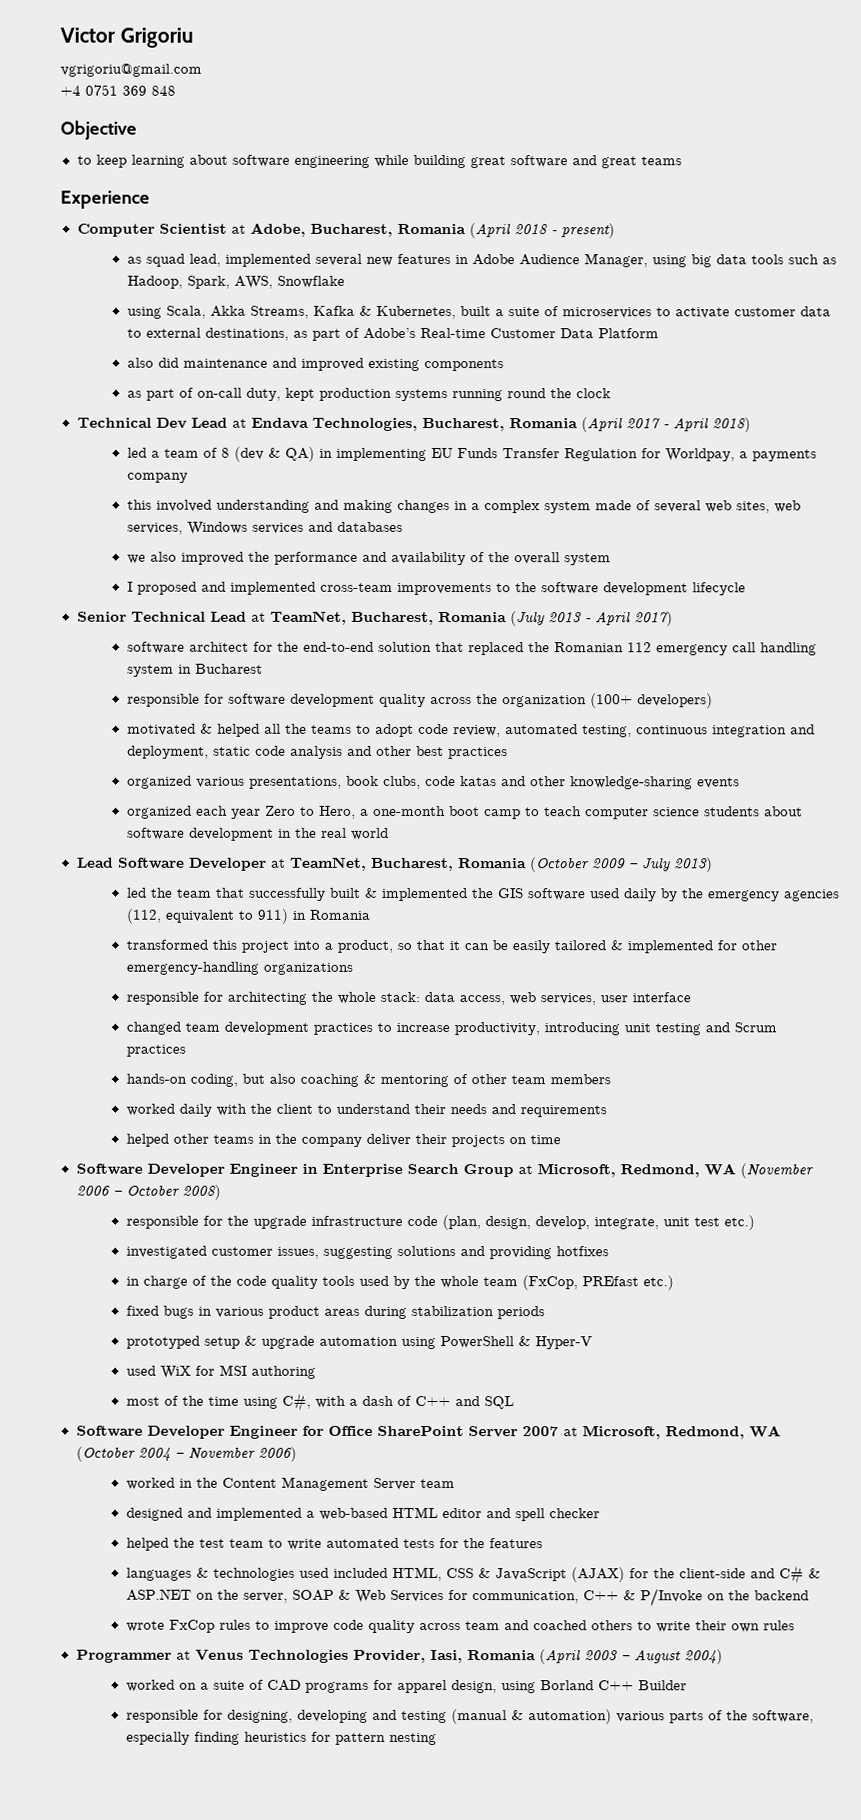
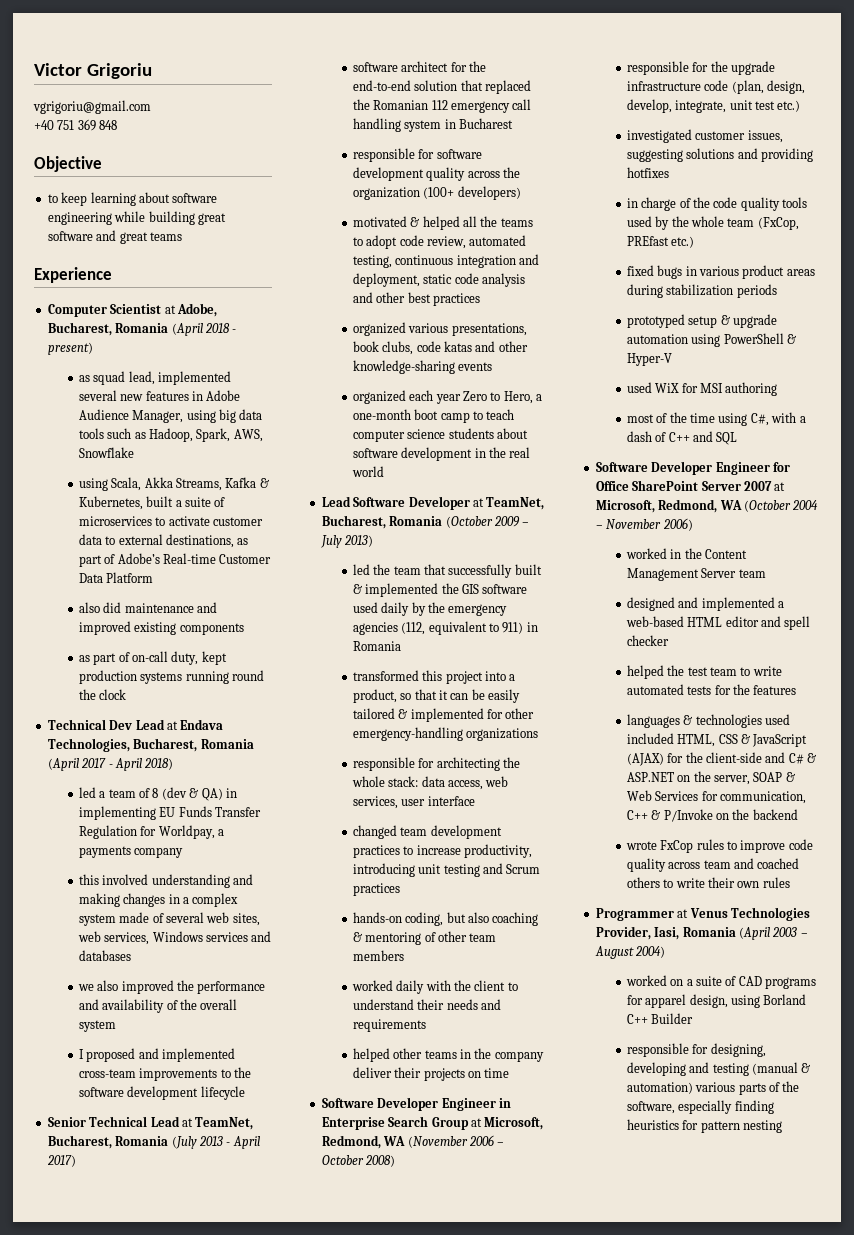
- +4 0751 369 848
+ +40 751 369 848

